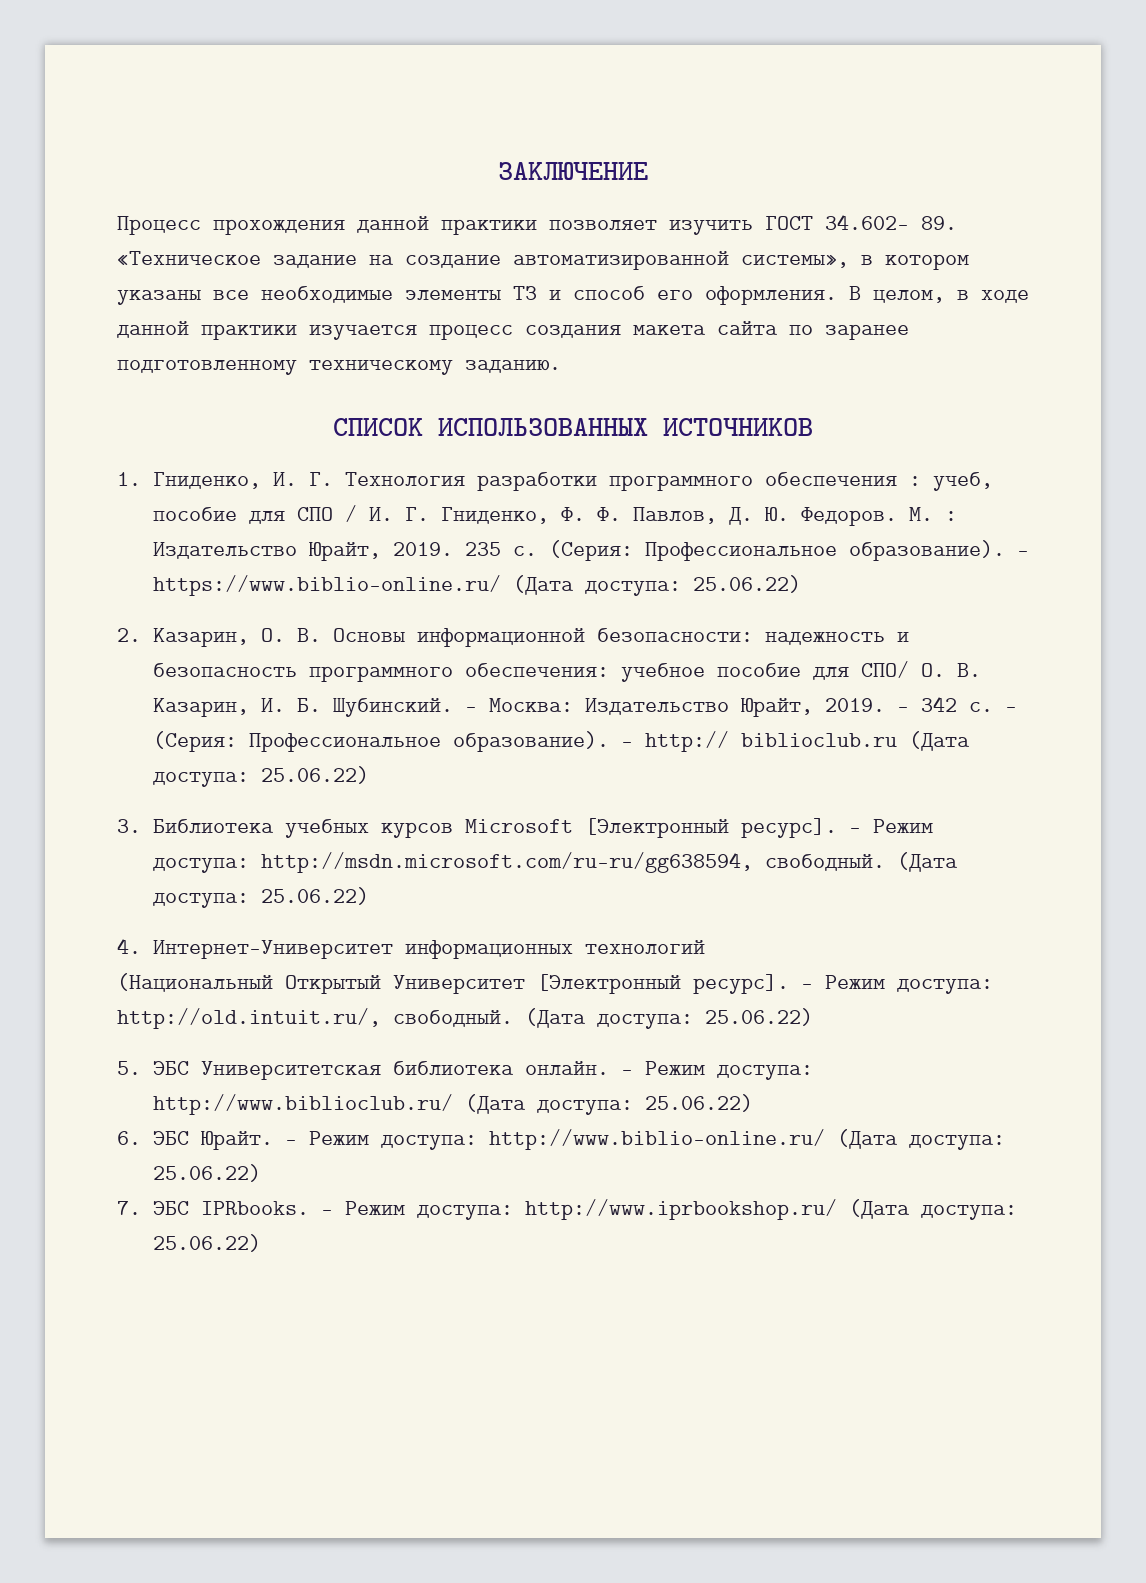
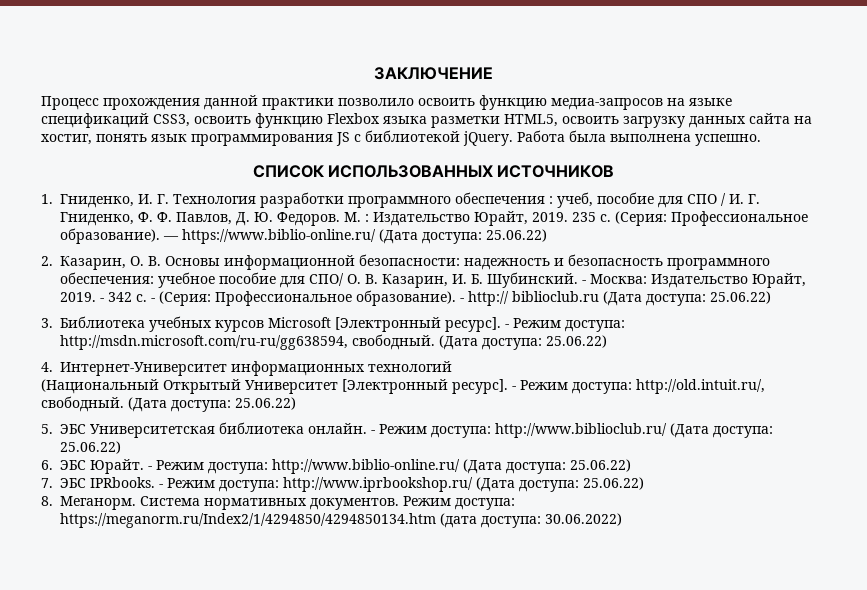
- Процесс прохождения данной практики позволяет изучить ГОСТ 34.602- 89. «Техническое задание на создание автоматизированной системы», в котором указаны все необходимые элементы ТЗ и способ его оформления. В целом, в ходе данной практики изучается процесс создания макета сайта по заранее подготовленному техническому заданию.
+ Процесс прохождения данной практики позволило освоить функцию медиа-запросов на языке спецификаций CSS3, освоить функцию Flexbox языка разметки HTML5, освоить загрузку данных сайта на хостиг, понять язык программирования JS с библиотекой jQuery. Работа была выполнена успешно.
+ 8. Меганорм. Система нормативных документов. Режим доступа: https://meganorm.ru/Index2/1/4294850/4294850134.htm (дата доступа: 30.06.2022)

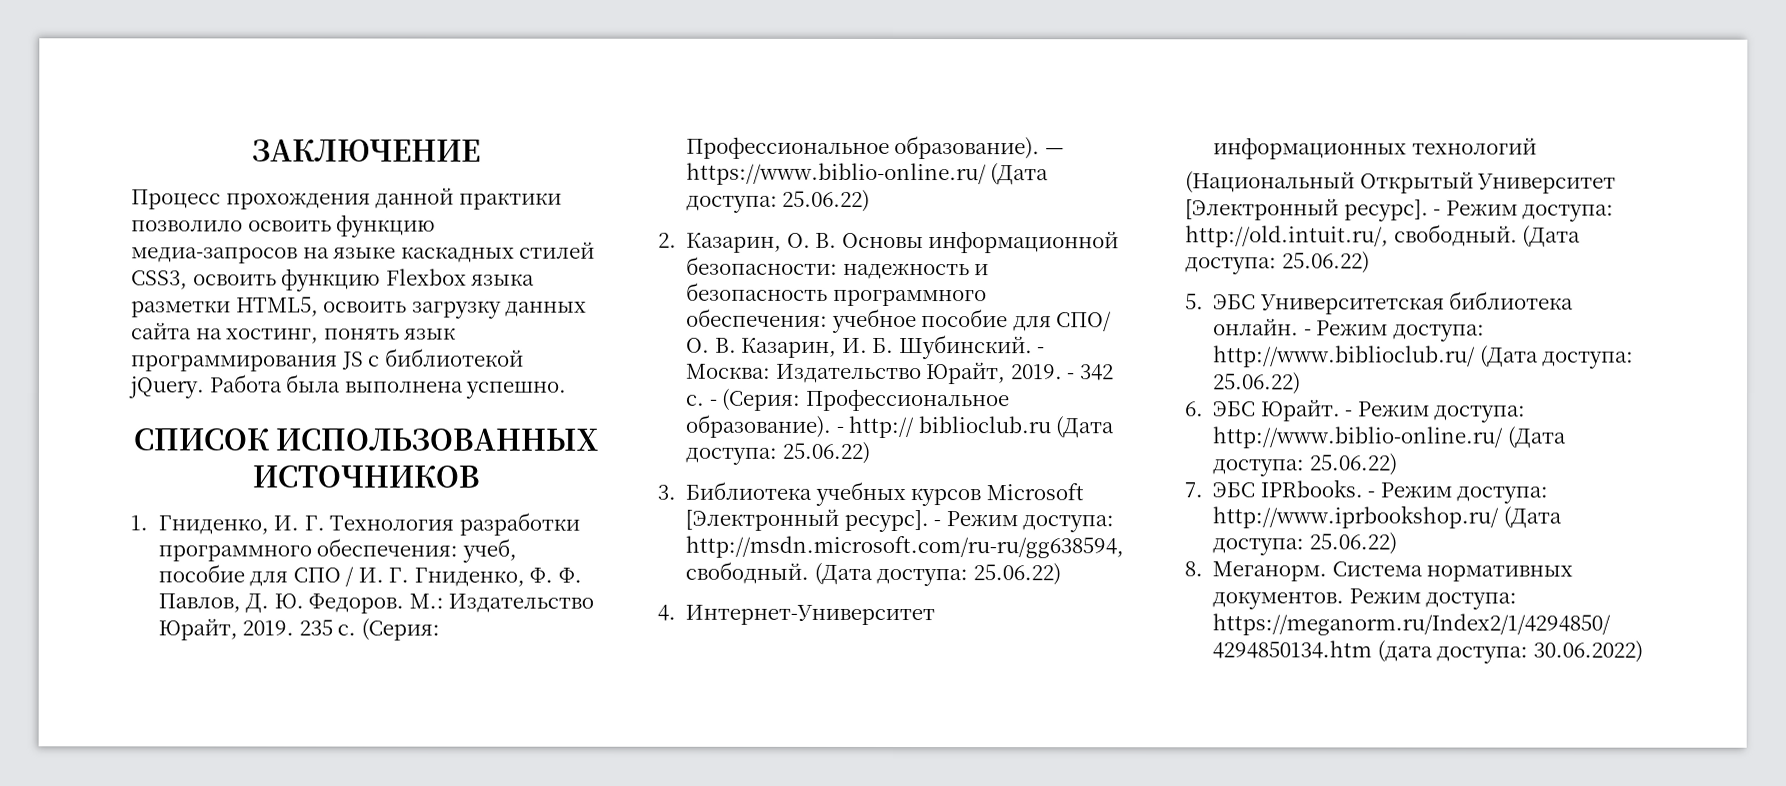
- Процесс прохождения данной практики позволило освоить функцию медиа-запросов на языке спецификаций CSS3, освоить функцию Flexbox языка разметки HTML5, освоить загрузку данных сайта на хостиг, понять язык программирования JS с библиотекой jQuery.
+ Процесс прохождения данной практики позволило освоить функцию медиа-запросов на языке каскадных стилей CSS3, освоить функцию Flexbox языка разметки HTML5, освоить загрузку данных сайта на хостинг, понять язык программирования JS с библиотекой jQuery.
- 1. Гниденко, И. Г. Технология разработки программного обеспечения : учеб, пособие для СПО / И. Г. Гниденко, Ф. Ф. Павлов, Д. Ю. Федоров.
+ 1. Гниденко, И. Г. Технология разработки программного обеспечения: учеб, пособие для СПО / И. Г. Гниденко, Ф. Ф. Павлов, Д. Ю. Федоров.
- М. : Издательство Юрайт, 2019.
+ М.: Издательство Юрайт, 2019.

